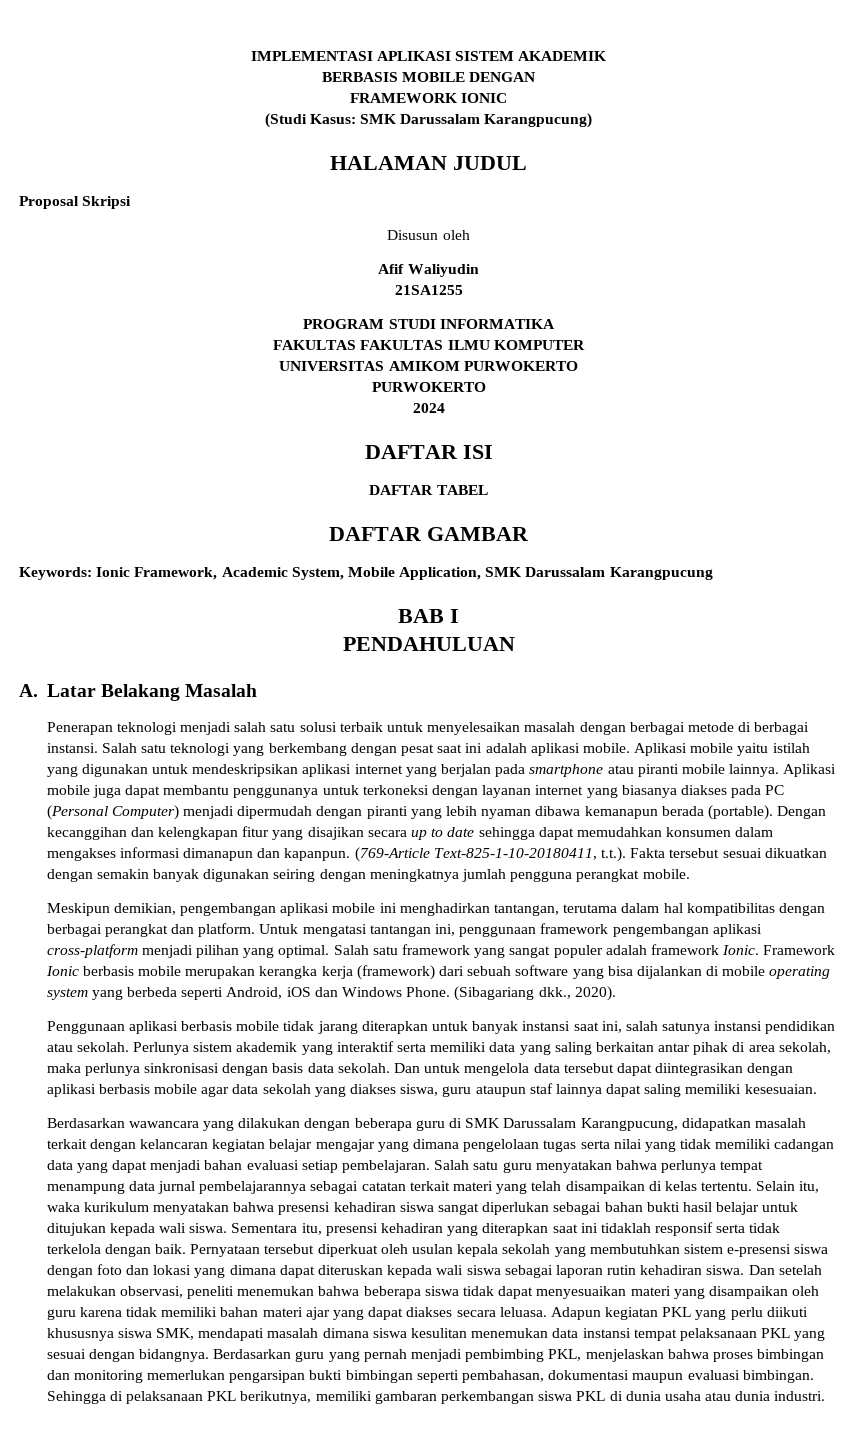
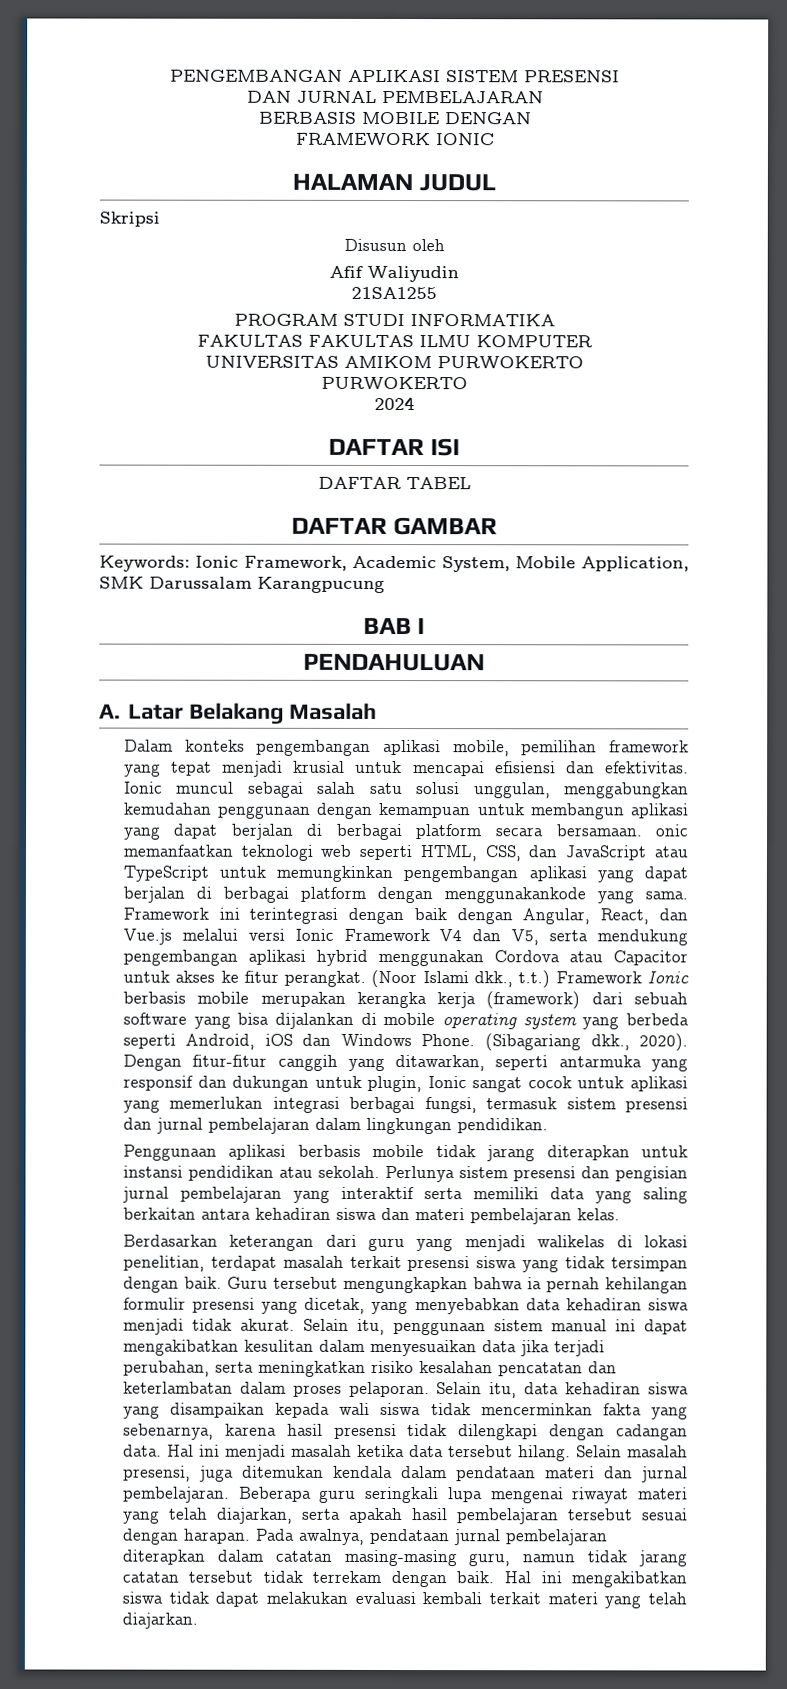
- IMPLEMENTASI APLIKASI SISTEM AKADEMIK
+ PENGEMBANGAN APLIKASI SISTEM PRESENSI
+ DAN JURNAL PEMBELAJARAN
- (Studi Kasus: SMK Darussalam Karangpucung)
- Proposal Skripsi
+ Skripsi
- Penerapan teknologi menjadi salah satu solusi terbaik untuk menyelesaikan masalah dengan berbagai metode di berbagai instansi. Salah satu teknologi yang berkembang dengan pesat saat ini adalah aplikasi mobile. Aplikasi mobile yaitu istilah yang digunakan untuk mendeskripsikan aplikasi internet yang berjalan pada smartphone atau piranti mobile lainnya. Aplikasi mobile juga dapat membantu penggunanya untuk terkoneksi dengan layanan internet yang biasanya diakses pada PC (Personal Computer) menjadi dipermudah dengan piranti yang lebih nyaman dibawa kemanapun berada (portable). Dengan kecanggihan dan kelengkapan fitur yang disajikan secara up to date sehingga dapat memudahkan konsumen dalam mengakses informasi dimanapun dan kapanpun. (769-Article Text-825-1-10-20180411, t.t.). Fakta tersebut sesuai dikuatkan dengan semakin banyak digunakan seiring dengan meningkatnya jumlah pengguna perangkat mobile.
- Meskipun demikian, pengembangan aplikasi mobile ini menghadirkan tantangan, terutama dalam hal kompatibilitas dengan berbagai perangkat dan platform. Untuk mengatasi tantangan ini, penggunaan framework pengembangan aplikasi cross-platform menjadi pilihan yang optimal. Salah satu framework yang sangat populer adalah framework Ionic. Framework Ionic berbasis mobile merupakan kerangka kerja (framework) dari sebuah software yang bisa dijalankan di mobile operating system yang berbeda seperti Android, iOS dan Windows Phone.
+ Dalam konteks pengembangan aplikasi mobile, pemilihan framework yang tepat menjadi krusial untuk mencapai efisiensi dan efektivitas. Ionic muncul sebagai salah satu solusi unggulan, menggabungkan kemudahan penggunaan dengan kemampuan untuk membangun aplikasi yang dapat berjalan di berbagai platform secara bersamaan. onic memanfaatkan teknologi web seperti HTML, CSS, dan JavaScript atau TypeScript untuk memungkinkan pengembangan aplikasi yang dapat berjalan di berbagai platform dengan menggunakankode yang sama. Framework ini terintegrasi dengan baik dengan Angular, React, dan Vue.js melalui versi Ionic Framework V4 dan V5, serta mendukung pengembangan aplikasi hybrid menggunakan Cordova atau Capacitor untuk akses ke fitur perangkat. (Noor Islami dkk., t.t.) Framework Ionic berbasis mobile merupakan kerangka kerja (framework) dari sebuah software yang bisa dijalankan di mobile operating system yang berbeda seperti Android, iOS dan Windows Phone.
+ Dengan fitur-fitur canggih yang ditawarkan, seperti antarmuka yang responsif dan dukungan untuk plugin, Ionic sangat cocok untuk aplikasi yang memerlukan integrasi berbagai fungsi, termasuk sistem presensi dan jurnal pembelajaran dalam lingkungan pendidikan.
- Penggunaan aplikasi berbasis mobile tidak jarang diterapkan untuk banyak instansi saat ini, salah satunya instansi pendidikan atau sekolah.
+ Penggunaan aplikasi berbasis mobile tidak jarang diterapkan untuk instansi pendidikan atau sekolah.
- Perlunya sistem akademik yang interaktif serta memiliki data yang saling berkaitan antar pihak di area sekolah, maka perlunya sinkronisasi dengan basis data sekolah. Dan untuk mengelola data tersebut dapat diintegrasikan dengan aplikasi berbasis mobile agar data sekolah yang diakses siswa, guru ataupun staf lainnya dapat saling memiliki kesesuaian.
- Berdasarkan wawancara yang dilakukan dengan beberapa guru di SMK Darussalam Karangpucung, didapatkan masalah terkait dengan kelancaran kegiatan belajar mengajar yang dimana pengelolaan tugas serta nilai yang tidak memiliki cadangan data yang dapat menjadi bahan evaluasi setiap pembelajaran. Salah satu guru menyatakan bahwa perlunya tempat menampung data jurnal pembelajarannya sebagai catatan terkait materi yang telah disampaikan di kelas tertentu. Selain itu, waka kurikulum menyatakan bahwa presensi kehadiran siswa sangat diperlukan sebagai bahan bukti hasil belajar untuk ditujukan kepada wali siswa. Sementara itu, presensi kehadiran yang diterapkan saat ini tidaklah responsif serta tidak terkelola dengan baik. Pernyataan tersebut diperkuat oleh usulan kepala sekolah yang membutuhkan sistem e-presensi siswa dengan foto dan lokasi yang dimana dapat diteruskan kepada wali siswa sebagai laporan rutin kehadiran siswa. Dan setelah melakukan observasi, peneliti menemukan bahwa beberapa siswa tidak dapat menyesuaikan materi yang disampaikan oleh guru karena tidak memiliki bahan materi ajar yang dapat diakses secara leluasa. Adapun kegiatan PKL yang perlu diikuti khususnya siswa SMK, mendapati masalah dimana siswa kesulitan menemukan data instansi tempat pelaksanaan PKL yang sesuai dengan bidangnya. Berdasarkan guru yang pernah menjadi pembimbing PKL, menjelaskan bahwa proses bimbingan dan monitoring memerlukan pengarsipan bukti bimbingan seperti pembahasan, dokumentasi maupun evaluasi bimbingan. Sehingga di pelaksanaan PKL berikutnya, memiliki gambaran perkembangan siswa PKL di dunia usaha atau dunia industri.
+ Perlunya sistem presensi dan pengisian jurnal pembelajaran yang interaktif serta memiliki data yang saling berkaitan antara kehadiran siswa dan materi pembelajaran kelas.
+ Berdasarkan keterangan dari guru yang menjadi walikelas di lokasi penelitian, terdapat masalah terkait presensi siswa yang tidak tersimpan dengan baik. Guru tersebut mengungkapkan bahwa ia pernah kehilangan formulir presensi yang dicetak, yang menyebabkan data kehadiran siswa menjadi tidak akurat. Selain itu, penggunaan sistem manual ini dapat mengakibatkan kesulitan dalam menyesuaikan data jika terjadi perubahan, serta meningkatkan risiko kesalahan pencatatan dan keterlambatan dalam proses pelaporan. Selain itu, data kehadiran siswa yang disampaikan kepada wali siswa tidak mencerminkan fakta yang sebenarnya, karena hasil presensi tidak dilengkapi dengan cadangan data. Hal ini menjadi masalah ketika data tersebut hilang. Selain masalah presensi, juga ditemukan kendala dalam pendataan materi dan jurnal pembelajaran. Beberapa guru seringkali lupa mengenai riwayat materi yang telah diajarkan, serta apakah hasil pembelajaran tersebut sesuai dengan harapan. Pada awalnya, pendataan jurnal pembelajaran diterapkan dalam catatan masing-masing guru, namun tidak jarang catatan tersebut tidak terrekam dengan baik. Hal ini mengakibatkan siswa tidak dapat melakukan evaluasi kembali terkait materi yang telah diajarkan.

